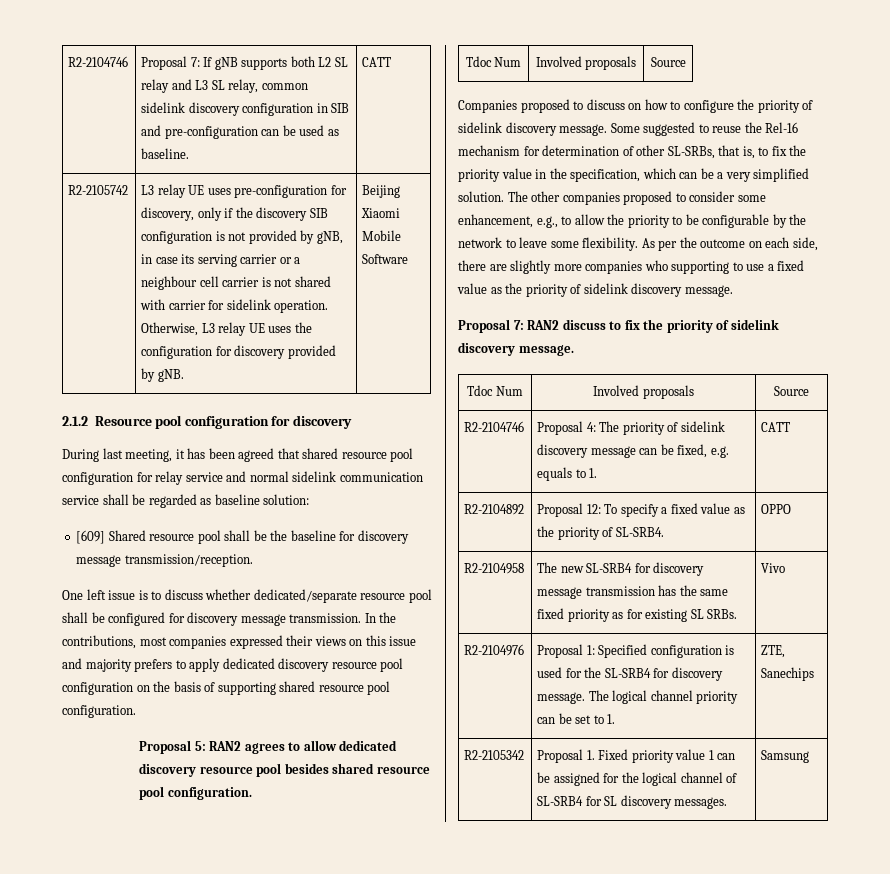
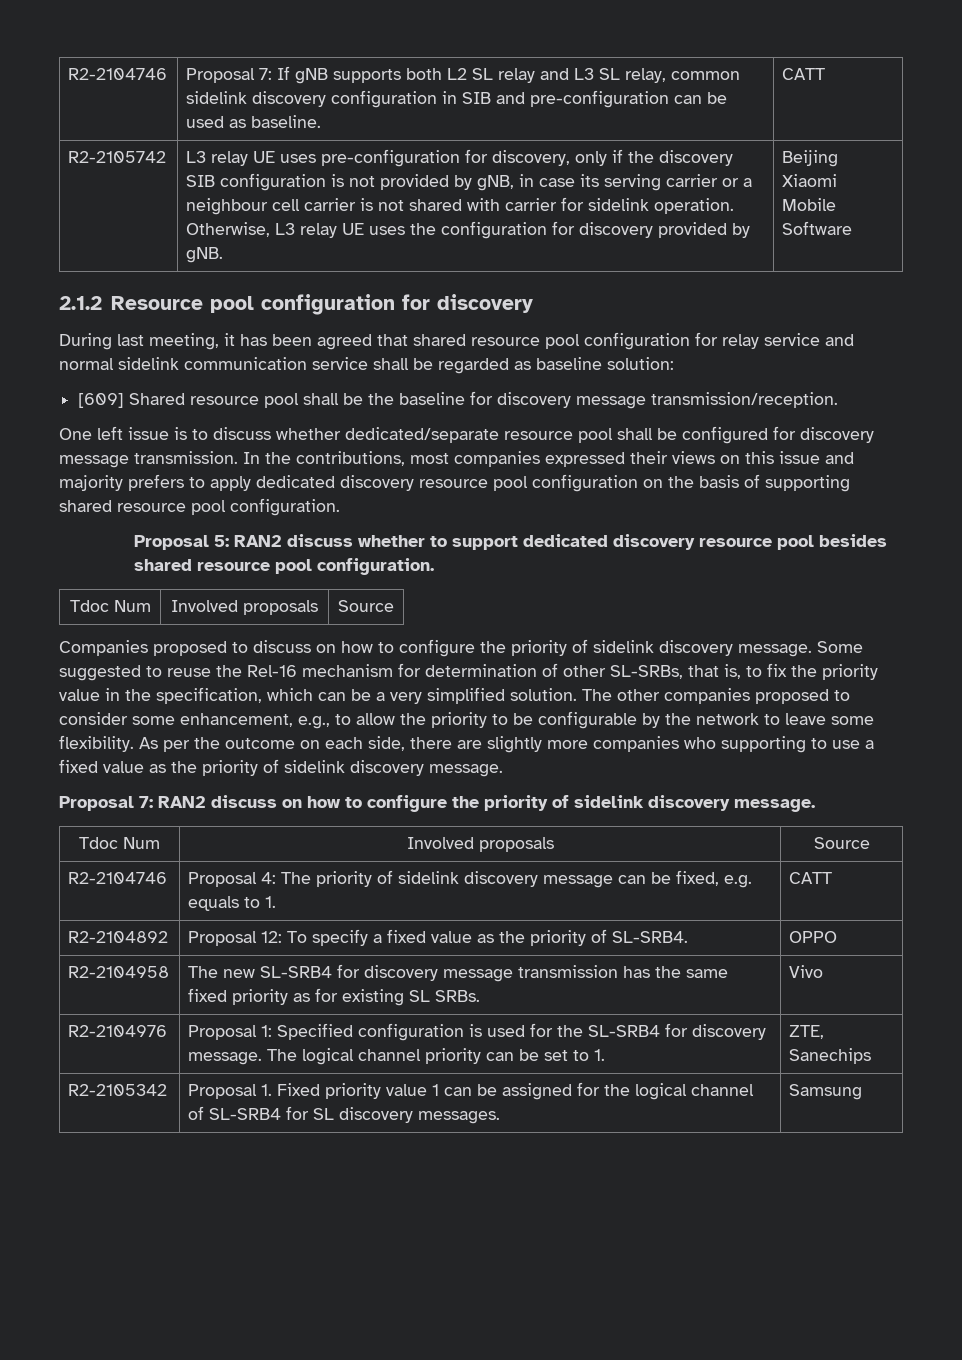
- Proposal 5: RAN2 agrees to allow dedicated discovery resource pool besides shared resource pool configuration.
+ Proposal 5: RAN2 discuss whether to support dedicated discovery resource pool besides shared resource pool configuration.
- Proposal 7: RAN2 discuss to fix the priority of sidelink discovery message.
+ Proposal 7: RAN2 discuss on how to configure the priority of sidelink discovery message.

